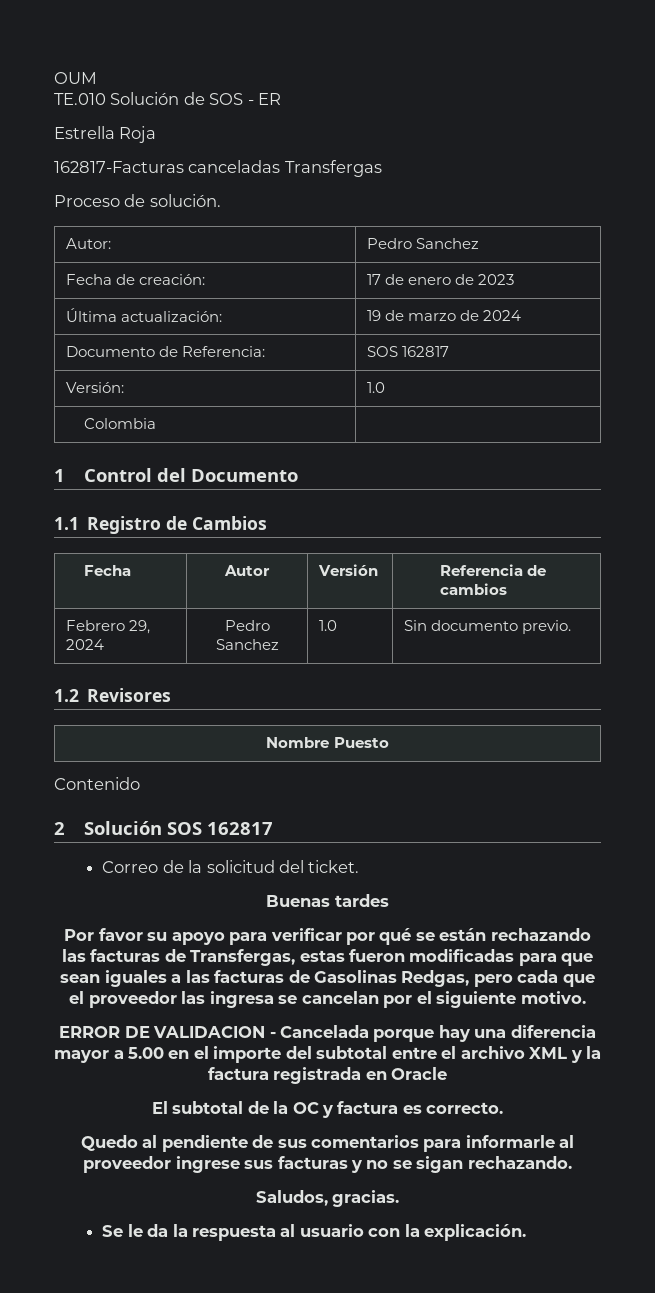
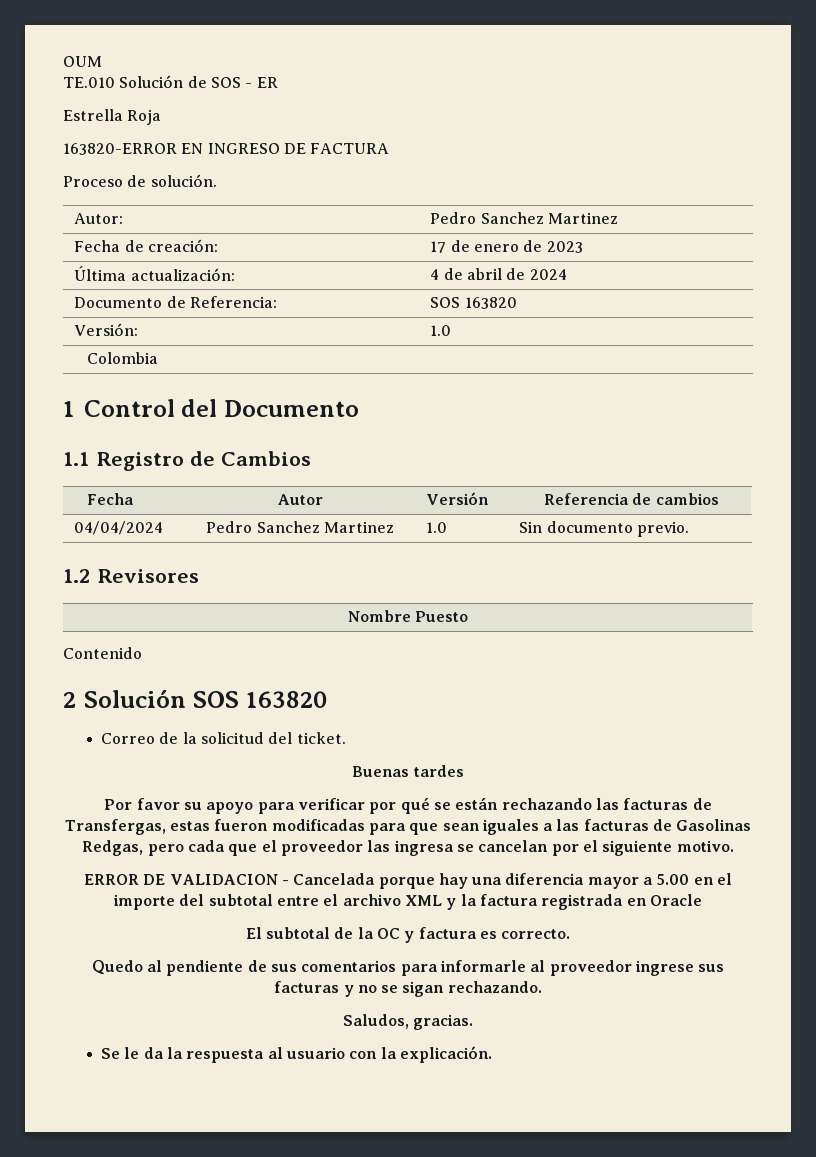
- 162817-Facturas canceladas Transfergas
+ 163820-ERROR EN INGRESO DE FACTURA
- Autor: | Pedro Sanchez
+ Autor: | Pedro Sanchez Martinez
- Última actualización: | 19 de marzo de 2024
+ Última actualización: | 4 de abril de 2024
- Documento de Referencia: | SOS 162817
+ Documento de Referencia: | SOS 163820
- Febrero 29, 2024 | Pedro Sanchez | 1.0 | Sin documento previo.
+ 04/04/2024 | Pedro Sanchez Martinez | 1.0 | Sin documento previo.
- 2 Solución SOS 162817
+ 2 Solución SOS 163820

